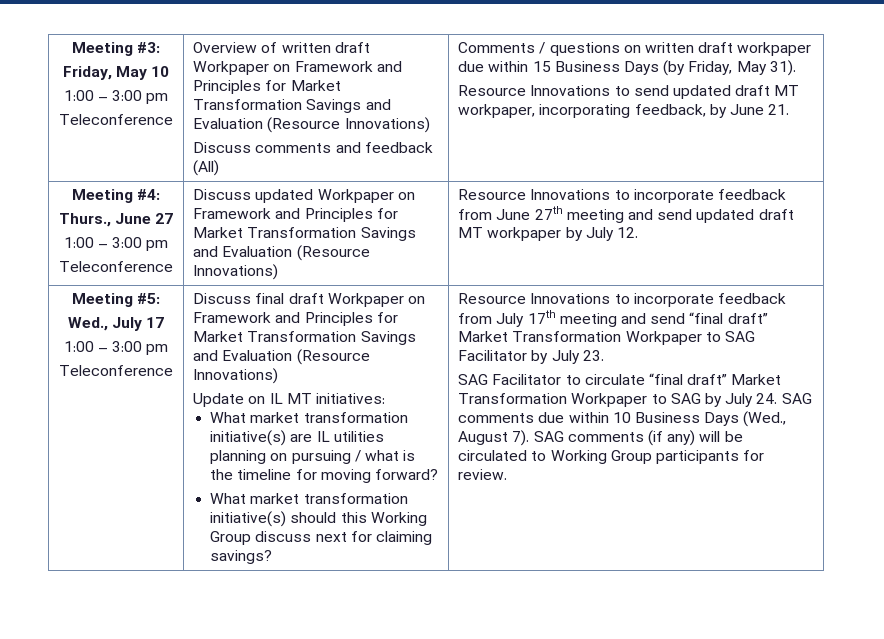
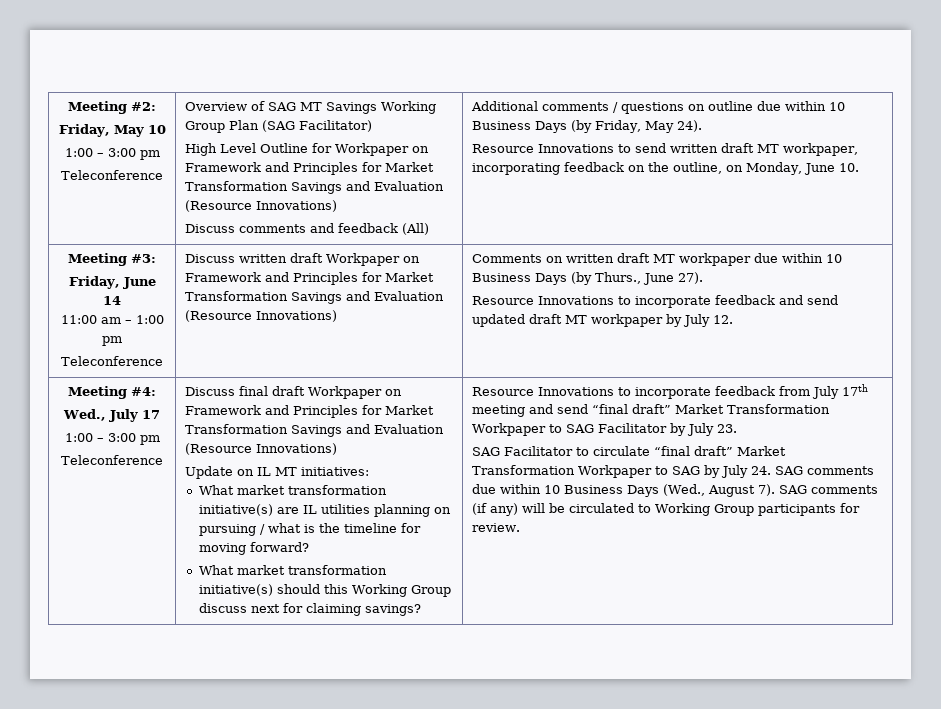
- Meeting #3:
+ Meeting #2:
- Overview of written draft Workpaper on Framework and Principles for Market Transformation Savings and Evaluation (Resource Innovations)
+ Overview of SAG MT Savings Working Group Plan (SAG Facilitator)
+ High Level Outline for Workpaper on Framework and Principles for Market Transformation Savings and Evaluation (Resource Innovations)
- Comments / questions on written draft workpaper due within 15 Business Days (by Friday, May 31).
+ Additional comments / questions on outline due within 10 Business Days (by Friday, May 24).
- Resource Innovations to send updated draft MT workpaper, incorporating feedback, by June 21.
- Meeting #4:
- Thurs., June 27
- 1:00 – 3:00 pm
- Teleconference | Discuss updated Workpaper on Framework and Principles for Market Transformation Savings and Evaluation (Resource Innovations)
+ Resource Innovations to send written draft MT workpaper, incorporating feedback on the outline, on Monday, June 10.
+ Meeting #3:
+ Friday, June 14
+ 11:00 am – 1:00 pm
+ Teleconference | Discuss written draft Workpaper on Framework and Principles for Market Transformation Savings and Evaluation (Resource Innovations)
- Resource Innovations to incorporate feedback from June 27th meeting and send updated draft MT workpaper by July 12.
+ Comments on written draft MT workpaper due within 10 Business Days (by Thurs., June 27).
+ Resource Innovations to incorporate feedback and send updated draft MT workpaper by July 12.
- Meeting #5:
+ Meeting #4:

